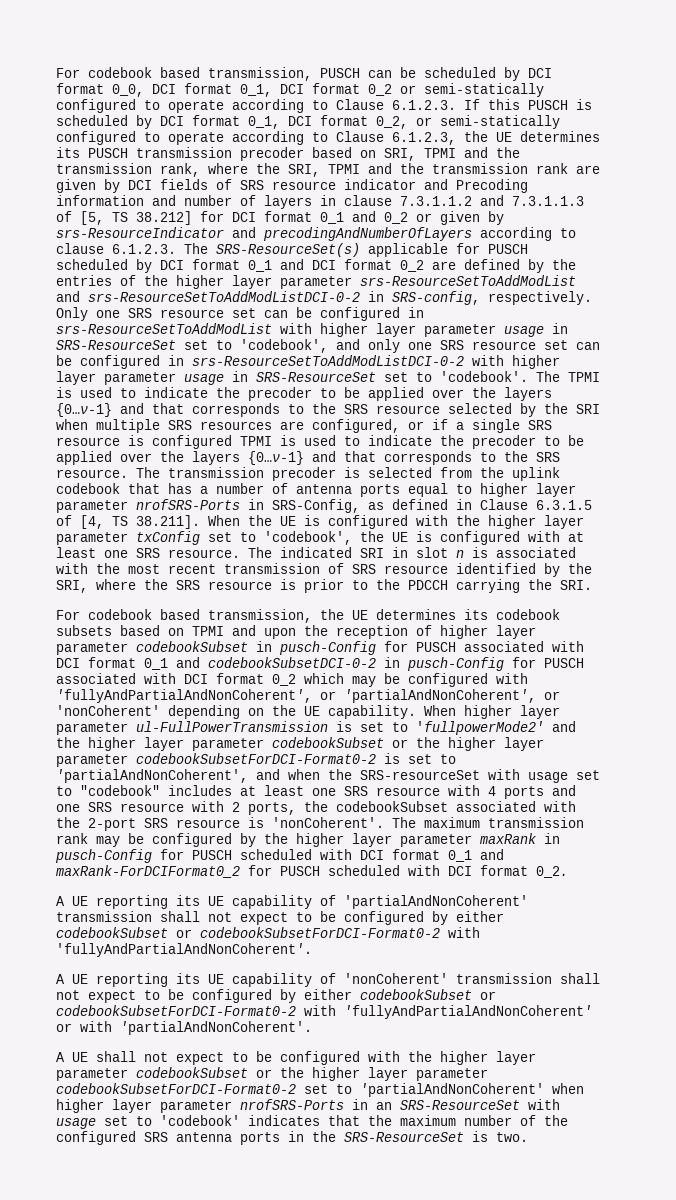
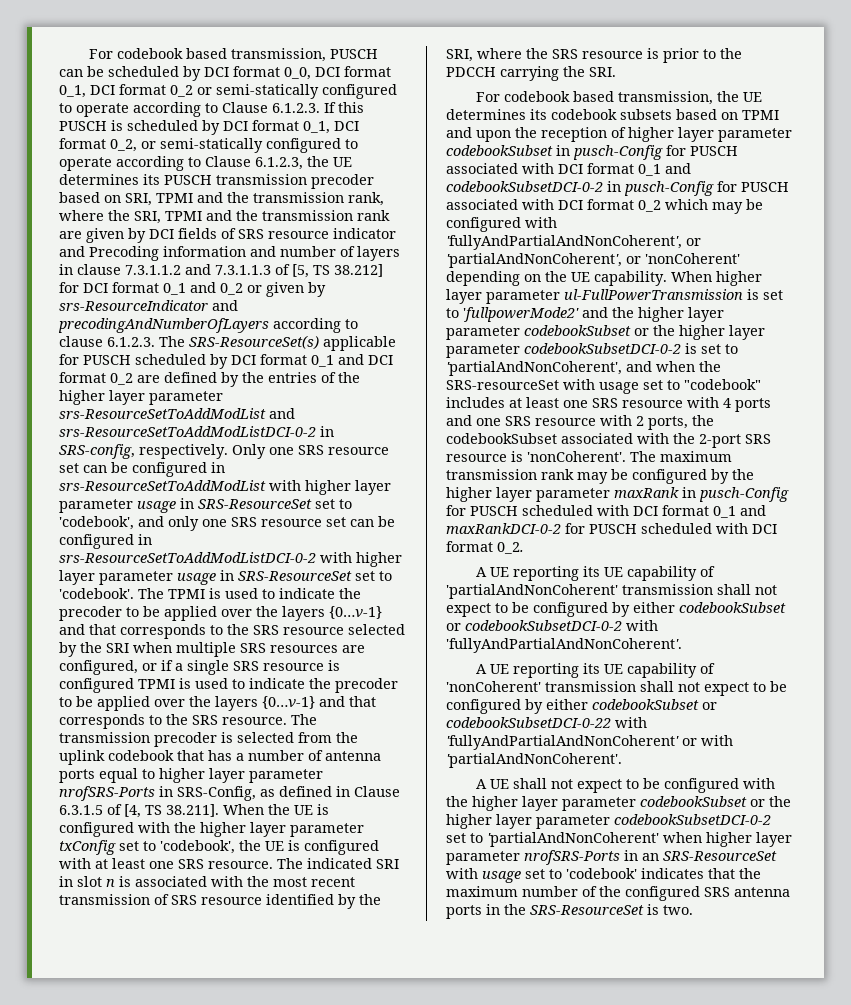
- When higher layer parameter ul-FullPowerTransmission is set to 'fullpowerMode2' and the higher layer parameter codebookSubset or the higher layer parameter codebookSubsetForDCI-Format0-2 is set to 'partialAndNonCoherent', and when the SRS-resourceSet with usage set to "codebook" includes at least one SRS resource with 4 ports and one SRS resource with 2 ports, the codebookSubset associated with the 2-port SRS resource is 'nonCoherent'.
+ When higher layer parameter ul-FullPowerTransmission is set to 'fullpowerMode2' and the higher layer parameter codebookSubset or the higher layer parameter codebookSubsetDCI-0-2 is set to 'partialAndNonCoherent', and when the SRS-resourceSet with usage set to "codebook" includes at least one SRS resource with 4 ports and one SRS resource with 2 ports, the codebookSubset associated with the 2-port SRS resource is 'nonCoherent'.
- The maximum transmission rank may be configured by the higher layer parameter maxRank in pusch-Config for PUSCH scheduled with DCI format 0_1 and maxRank-ForDCIFormat0_2 for PUSCH scheduled with DCI format 0_2.
+ The maximum transmission rank may be configured by the higher layer parameter maxRank in pusch-Config for PUSCH scheduled with DCI format 0_1 and maxRankDCI-0-2 for PUSCH scheduled with DCI format 0_2.
- A UE reporting its UE capability of 'partialAndNonCoherent' transmission shall not expect to be configured by either codebookSubset or codebookSubsetForDCI-Format0-2 with 'fullyAndPartialAndNonCoherent'.
+ A UE reporting its UE capability of 'partialAndNonCoherent' transmission shall not expect to be configured by either codebookSubset or codebookSubsetDCI-0-2 with 'fullyAndPartialAndNonCoherent'.
- A UE reporting its UE capability of 'nonCoherent' transmission shall not expect to be configured by either codebookSubset or codebookSubsetForDCI-Format0-2 with 'fullyAndPartialAndNonCoherent' or with 'partialAndNonCoherent'.
+ A UE reporting its UE capability of 'nonCoherent' transmission shall not expect to be configured by either codebookSubset or codebookSubsetDCI-0-22 with 'fullyAndPartialAndNonCoherent' or with 'partialAndNonCoherent'.
- A UE shall not expect to be configured with the higher layer parameter codebookSubset or the higher layer parameter codebookSubsetForDCI-Format0-2 set to 'partialAndNonCoherent' when higher layer parameter nrofSRS-Ports in an SRS-ResourceSet with usage set to 'codebook' indicates that the maximum number of the configured SRS antenna ports in the SRS-ResourceSet is two.
+ A UE shall not expect to be configured with the higher layer parameter codebookSubset or the higher layer parameter codebookSubsetDCI-0-2 set to 'partialAndNonCoherent' when higher layer parameter nrofSRS-Ports in an SRS-ResourceSet with usage set to 'codebook' indicates that the maximum number of the configured SRS antenna ports in the SRS-ResourceSet is two.

